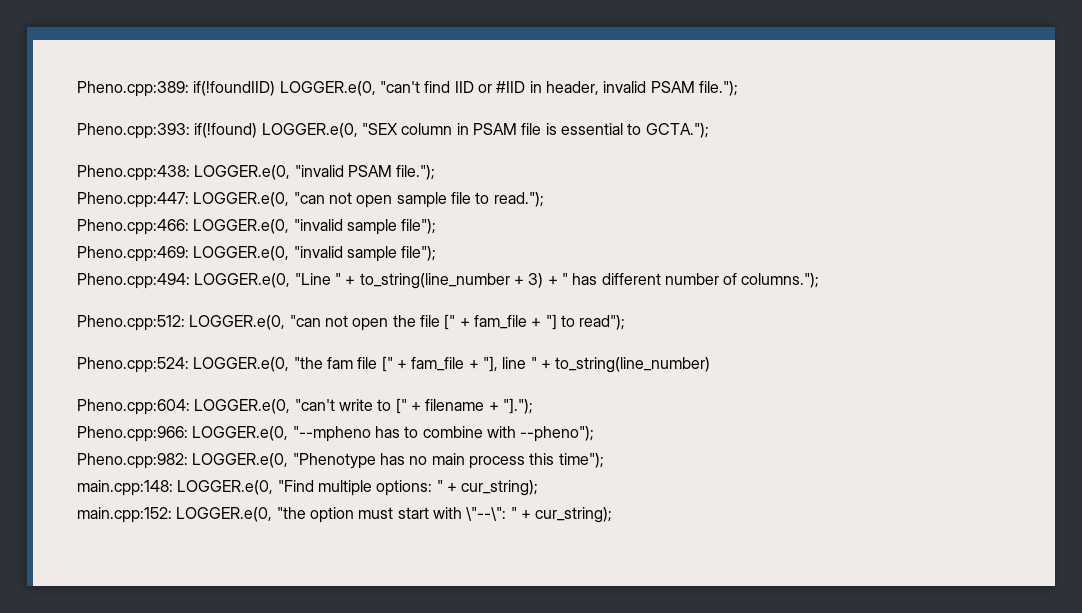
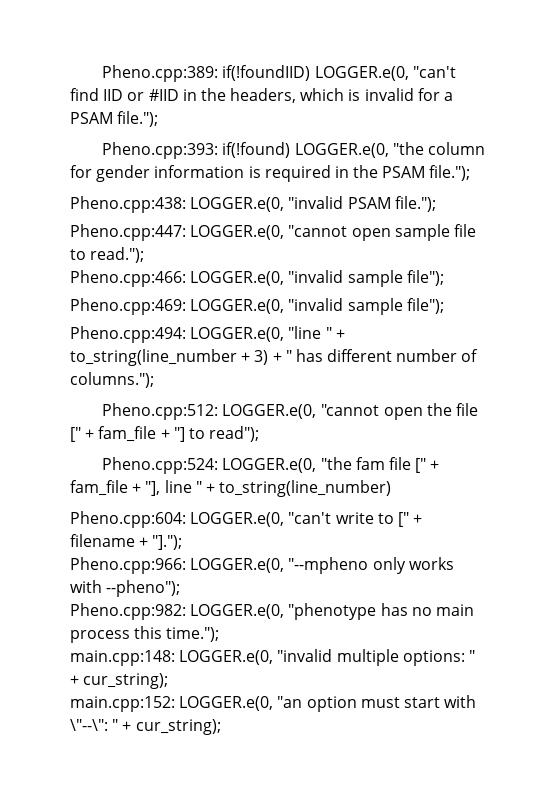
- Pheno.cpp:389: if(!foundIID) LOGGER.e(0, "can't find IID or #IID in header, invalid PSAM file.");
+ Pheno.cpp:389: if(!foundIID) LOGGER.e(0, "can't find IID or #IID in the headers, which is invalid for a PSAM file.");
- Pheno.cpp:393: if(!found) LOGGER.e(0, "SEX column in PSAM file is essential to GCTA.");
+ Pheno.cpp:393: if(!found) LOGGER.e(0, "the column for gender information is required in the PSAM file.");
- Pheno.cpp:447: LOGGER.e(0, "can not open sample file to read.");
+ Pheno.cpp:447: LOGGER.e(0, "cannot open sample file to read.");
- Pheno.cpp:494: LOGGER.e(0, "Line " + to_string(line_number + 3) + " has different number of columns.");
+ Pheno.cpp:494: LOGGER.e(0, "line " + to_string(line_number + 3) + " has different number of columns.");
- Pheno.cpp:512: LOGGER.e(0, "can not open the file [" + fam_file + "] to read");
+ Pheno.cpp:512: LOGGER.e(0, "cannot open the file [" + fam_file + "] to read");
- Pheno.cpp:966: LOGGER.e(0, "--mpheno has to combine with --pheno");
+ Pheno.cpp:966: LOGGER.e(0, "--mpheno only works with --pheno");
- Pheno.cpp:982: LOGGER.e(0, "Phenotype has no main process this time");
+ Pheno.cpp:982: LOGGER.e(0, "phenotype has no main process this time.");
- main.cpp:148: LOGGER.e(0, "Find multiple options: " + cur_string);
+ main.cpp:148: LOGGER.e(0, "invalid multiple options: " + cur_string);
- main.cpp:152: LOGGER.e(0, "the option must start with \"--\": " + cur_string);
+ main.cpp:152: LOGGER.e(0, "an option must start with \"--\": " + cur_string);

